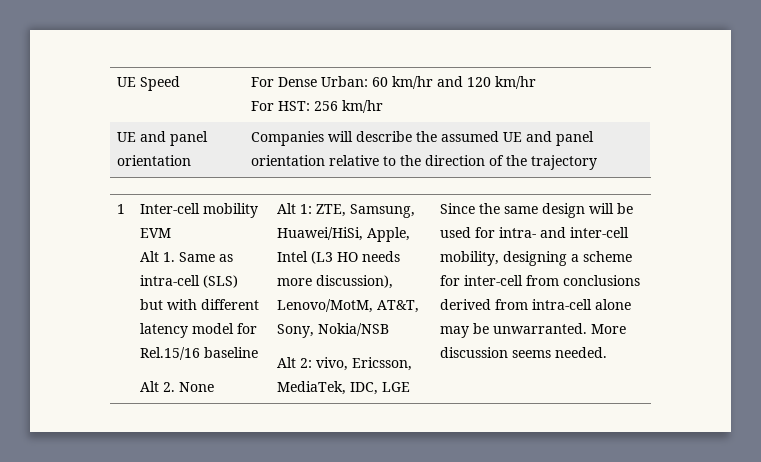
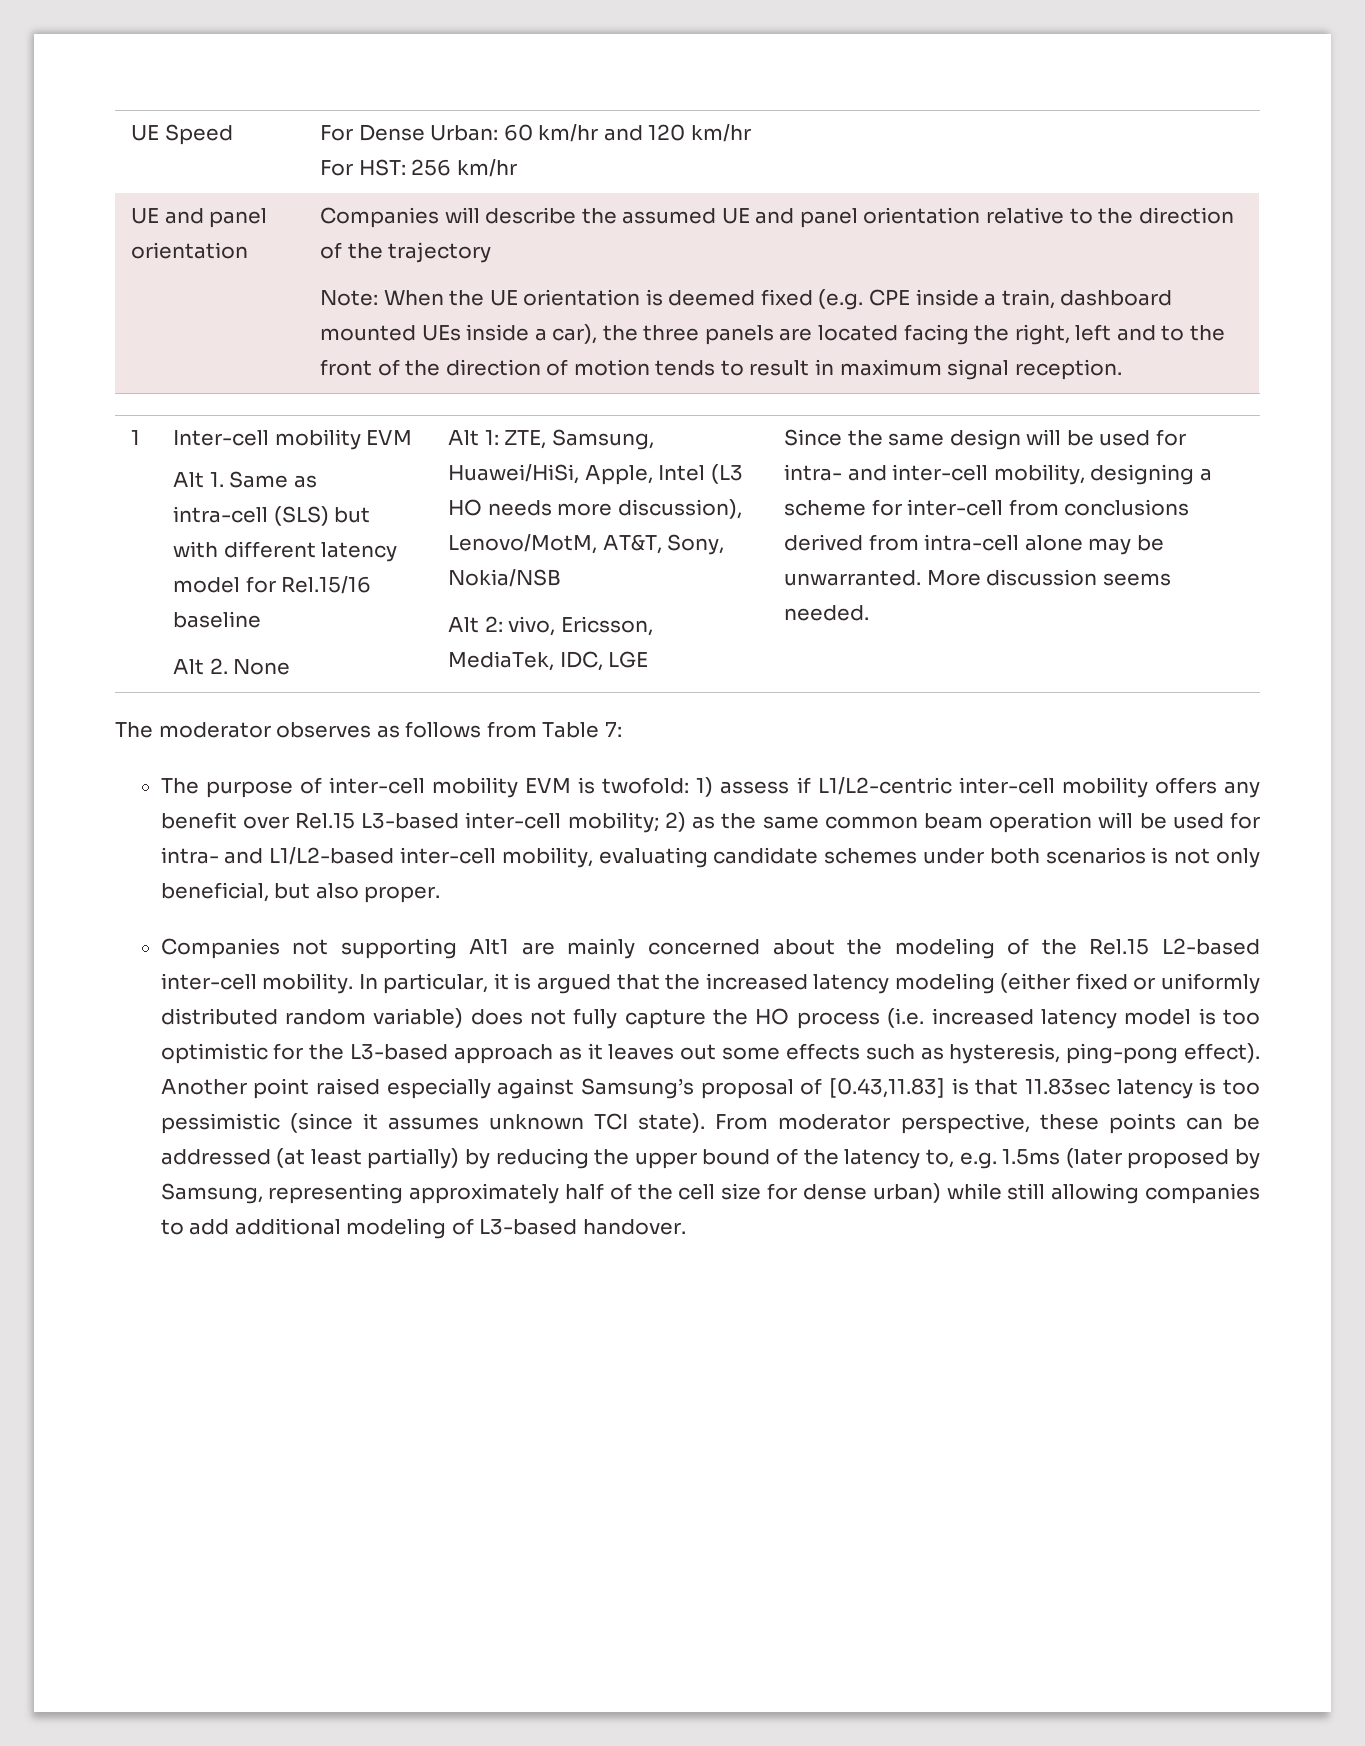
+ Note: When the UE orientation is deemed fixed (e.g. CPE inside a train, dashboard mounted UEs inside a car), the three panels are located facing the right, left and to the front of the direction of motion tends to result in maximum signal reception.
+ The moderator observes as follows from Table 7:
+ The purpose of inter-cell mobility EVM is twofold: 1) assess if L1/L2-centric inter-cell mobility offers any benefit over Rel.15 L3-based inter-cell mobility; 2) as the same common beam operation will be used for intra- and L1/L2-based inter-cell mobility, evaluating candidate schemes under both scenarios is not only beneficial, but also proper.
+ Companies not supporting Alt1 are mainly concerned about the modeling of the Rel.15 L2-based inter-cell mobility. In particular, it is argued that the increased latency modeling (either fixed or uniformly distributed random variable) does not fully capture the HO process (i.e. increased latency model is too optimistic for the L3-based approach as it leaves out some effects such as hysteresis, ping-pong effect). Another point raised especially against Samsung’s proposal of [0.43,11.83] is that 11.83sec latency is too pessimistic (since it assumes unknown TCI state). From moderator perspective, these points can be addressed (at least partially) by reducing the upper bound of the latency to, e.g. 1.5ms (later proposed by Samsung, representing approximately half of the cell size for dense urban) while still allowing companies to add additional modeling of L3-based handover.

